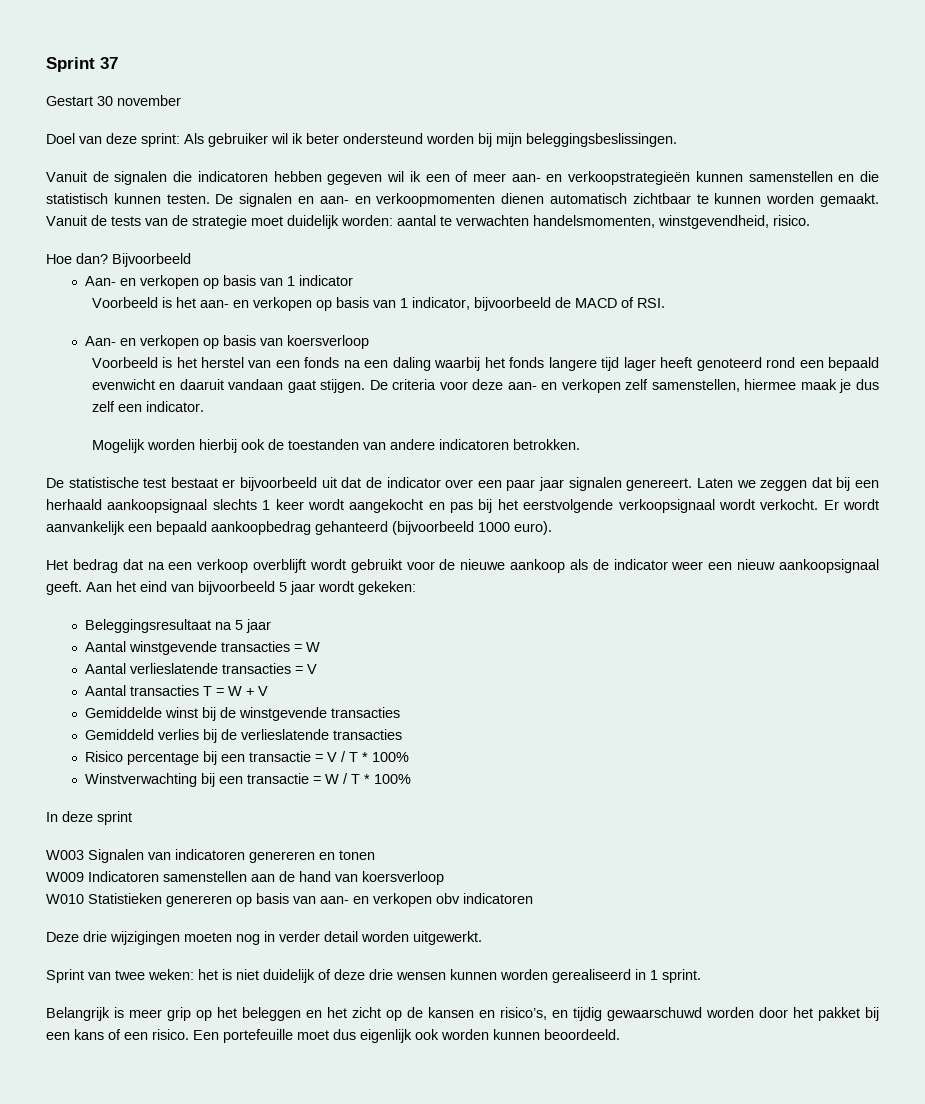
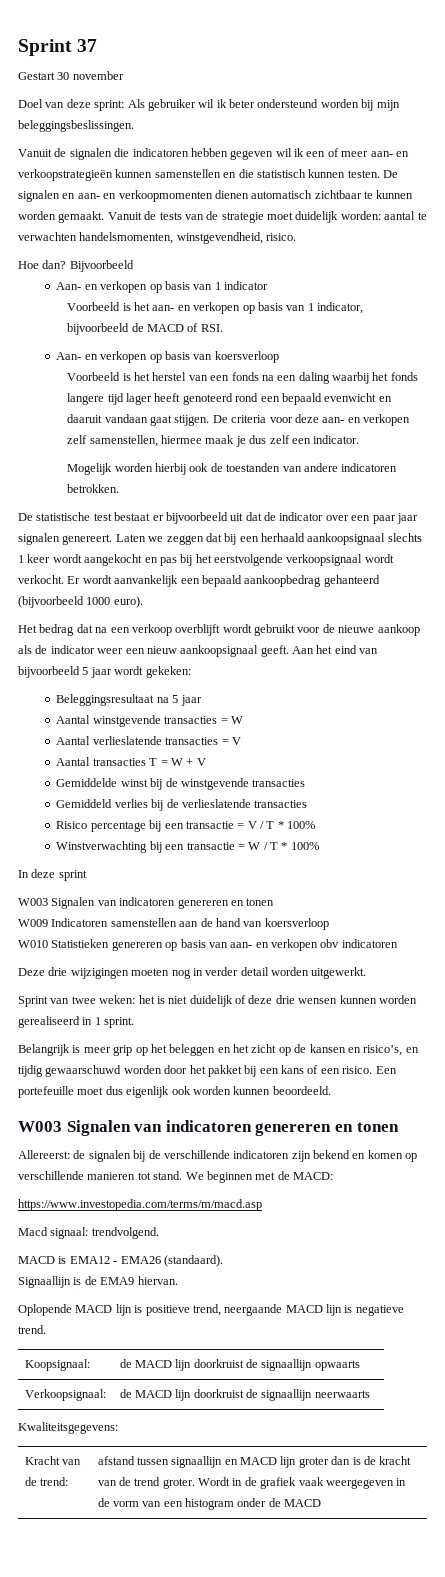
  Een portefeuille moet dus eigenlijk ook worden kunnen beoordeeld.
+ W003 Signalen van indicatoren genereren en tonen
+ Allereerst: de signalen bij de verschillende indicatoren zijn bekend en komen op verschillende manieren tot stand. We beginnen met de MACD:
+ https://www.investopedia.com/terms/m/macd.asp
+ Macd signaal: trendvolgend.
+ MACD is EMA12 - EMA26 (standaard).
+ Signaallijn is de EMA9 hiervan.
+ Oplopende MACD lijn is positieve trend, neergaande MACD lijn is negatieve trend.
+ Koopsignaal: | de MACD lijn doorkruist de signaallijn opwaarts
+ Verkoopsignaal: | de MACD lijn doorkruist de signaallijn neerwaarts
+ Kwaliteitsgegevens:
+ Kracht van de trend: | afstand tussen signaallijn en MACD lijn groter dan is de kracht van de trend groter. Wordt in de grafiek vaak weergegeven in de vorm van een histogram onder de MACD

